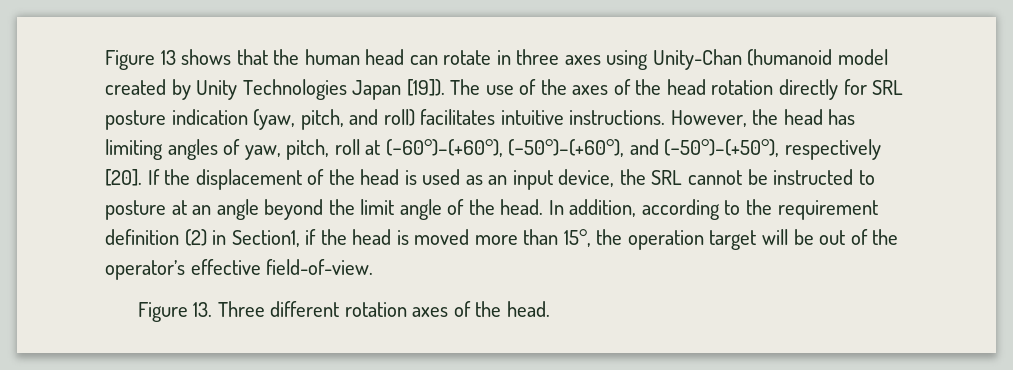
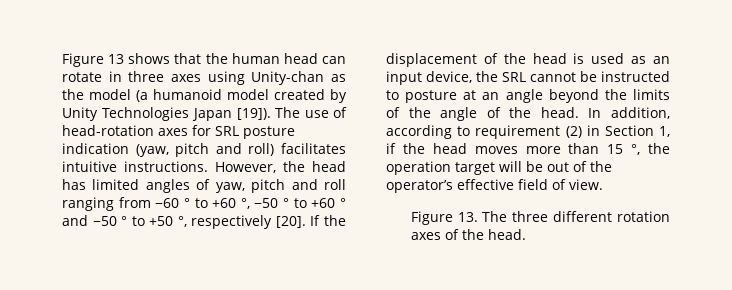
- Figure 13 shows that the human head can rotate in three axes using Unity-Chan (humanoid model created by Unity Technologies Japan [19]).
+ Figure 13 shows that the human head can rotate in three axes using Unity-chan as the model (a humanoid model created by Unity Technologies Japan [19]).
- The use of the axes of the head rotation directly for SRL posture indication (yaw, pitch, and roll) facilitates intuitive instructions.
+ The use of head-rotation axes for SRL posture indication (yaw, pitch and roll) facilitates intuitive instructions.
- However, the head has limiting angles of yaw, pitch, roll at (−60°)–(+60°), (−50°)–(+60°), and (−50°)–(+50°), respectively [20].
+ However, the head has limited angles of yaw, pitch and roll ranging from −60 ° to +60 °, −50 ° to +60 ° and −50 ° to +50 °, respectively [20].
- If the displacement of the head is used as an input device, the SRL cannot be instructed to posture at an angle beyond the limit angle of the head.
+ If the displacement of the head is used as an input device, the SRL cannot be instructed to posture at an angle beyond the limits of the angle of the head.
- In addition, according to the requirement definition (2) in Section1, if the head is moved more than 15°, the operation target will be out of the operator’s effective field-of-view.
+ In addition, according to requirement (2) in Section 1, if the head moves more than 15 °, the operation target will be out of the operator’s effective field of view.
- Figure 13. Three different rotation axes of the head.
+ Figure 13. The three different rotation axes of the head.

